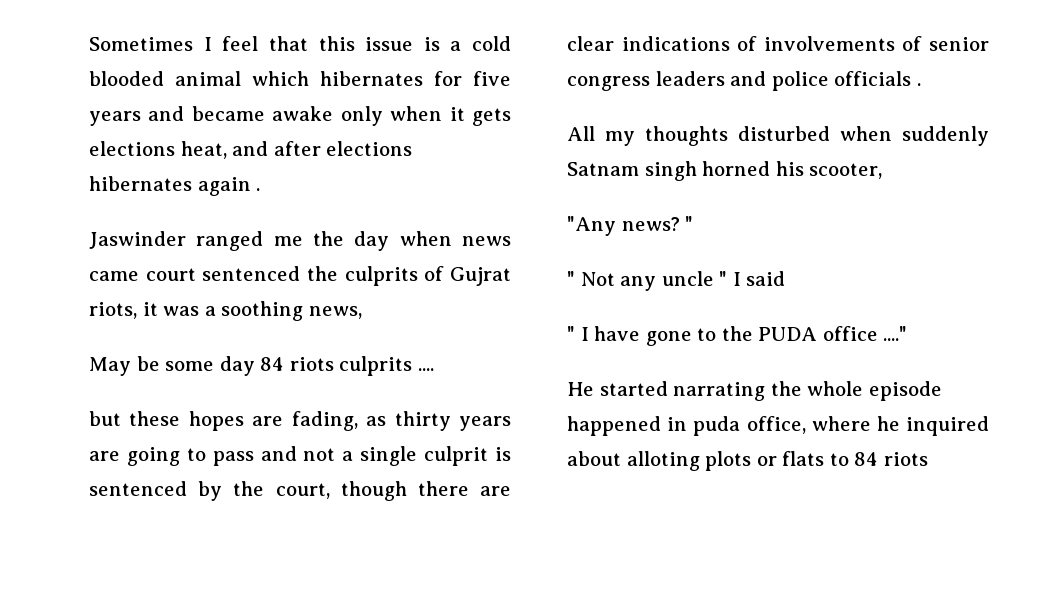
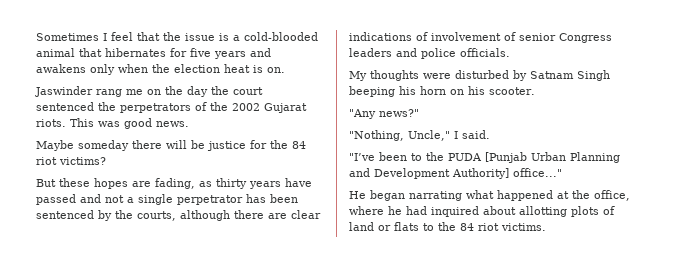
- Sometimes I feel that this issue is a cold blooded animal which hibernates for five years and became awake only when it gets elections heat, and after elections hibernates again .
- Jaswinder ranged me the day when news came court sentenced the culprits of Gujrat riots, it was a soothing news,
- May be some day 84 riots culprits ....
- but these hopes are fading, as thirty years are going to pass and not a single culprit is sentenced by the court, though there are clear indications of involvements of senior congress leaders and police officials .
- All my thoughts disturbed when suddenly Satnam singh horned his scooter,
- "Any news? "
- " Not any uncle " I said
- " I have gone to the PUDA office ...."
- He started narrating the whole episode happened in puda office, where he inquired about alloting plots or flats to 84 riots
+ Sometimes I feel that the issue is a cold-blooded animal that hibernates for five years and awakens only when the election heat is on.
+ Jaswinder rang me on the day the court sentenced the perpetrators of the 2002 Gujarat riots. This was good news.
+ Maybe someday there will be justice for the 84 riot victims?
+ But these hopes are fading, as thirty years have passed and not a single perpetrator has been sentenced by the courts, although there are clear indications of involvement of senior Congress leaders and police officials.
+ My thoughts were disturbed by Satnam Singh beeping his horn on his scooter.
+ "Any news?"
+ "Nothing, Uncle," I said.
+ "I’ve been to the PUDA [Punjab Urban Planning and Development Authority] office..."
+ He began narrating what happened at the office, where he had inquired about allotting plots of land or flats to the 84 riot victims.

